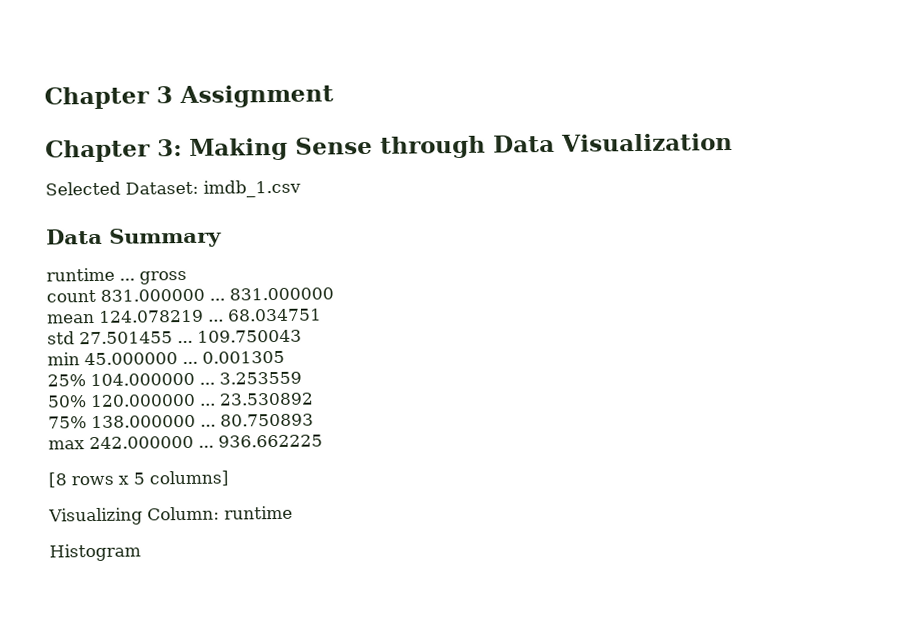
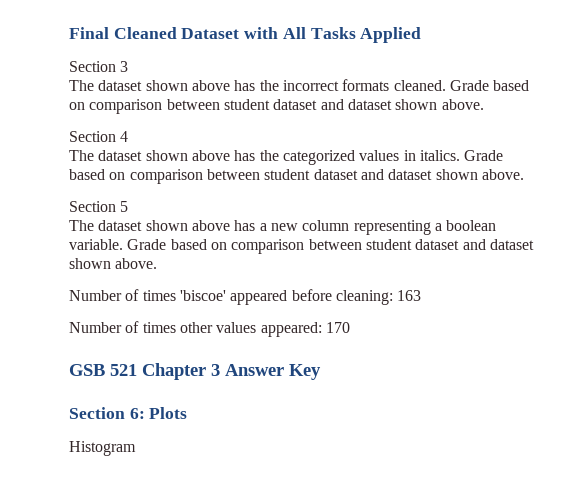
- Chapter 3 Assignment
- Chapter 3: Making Sense through Data Visualization
- Selected Dataset: imdb_1.csv
- Data Summary
- runtime ... gross
- count 831.000000 ... 831.000000
- mean 124.078219 ... 68.034751
- std 27.501455 ... 109.750043
- min 45.000000 ... 0.001305
- 25% 104.000000 ... 3.253559
- 50% 120.000000 ... 23.530892
- 75% 138.000000 ... 80.750893
- max 242.000000 ... 936.662225
- [8 rows x 5 columns]
- Visualizing Column: runtime
+ Final Cleaned Dataset with All Tasks Applied
+ Section 3
+ The dataset shown above has the incorrect formats cleaned. Grade based on comparison between student dataset and dataset shown above.
+ Section 4
+ The dataset shown above has the categorized values in italics. Grade based on comparison between student dataset and dataset shown above.
+ Section 5
+ The dataset shown above has a new column representing a boolean variable. Grade based on comparison between student dataset and dataset shown above.
+ Number of times 'biscoe' appeared before cleaning: 163
+ Number of times other values appeared: 170
+ GSB 521 Chapter 3 Answer Key
+ Section 6: Plots

